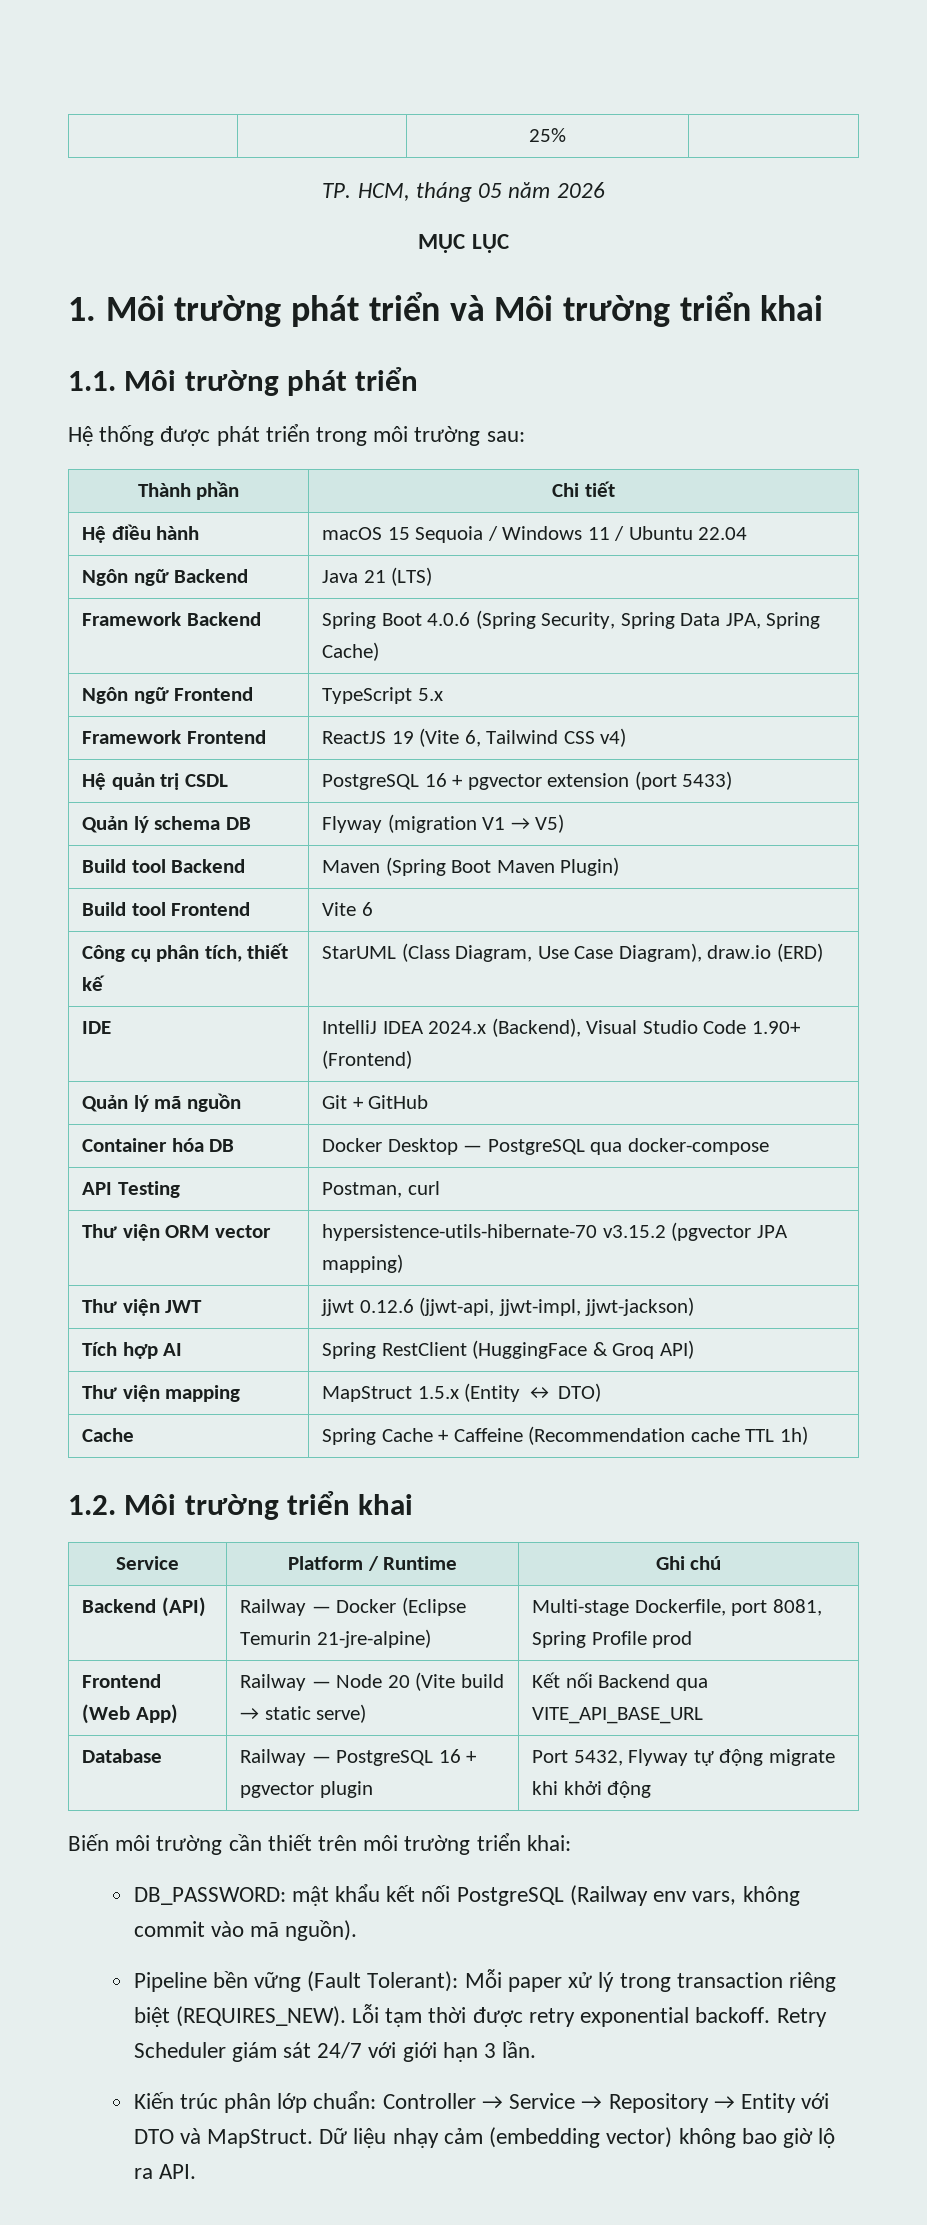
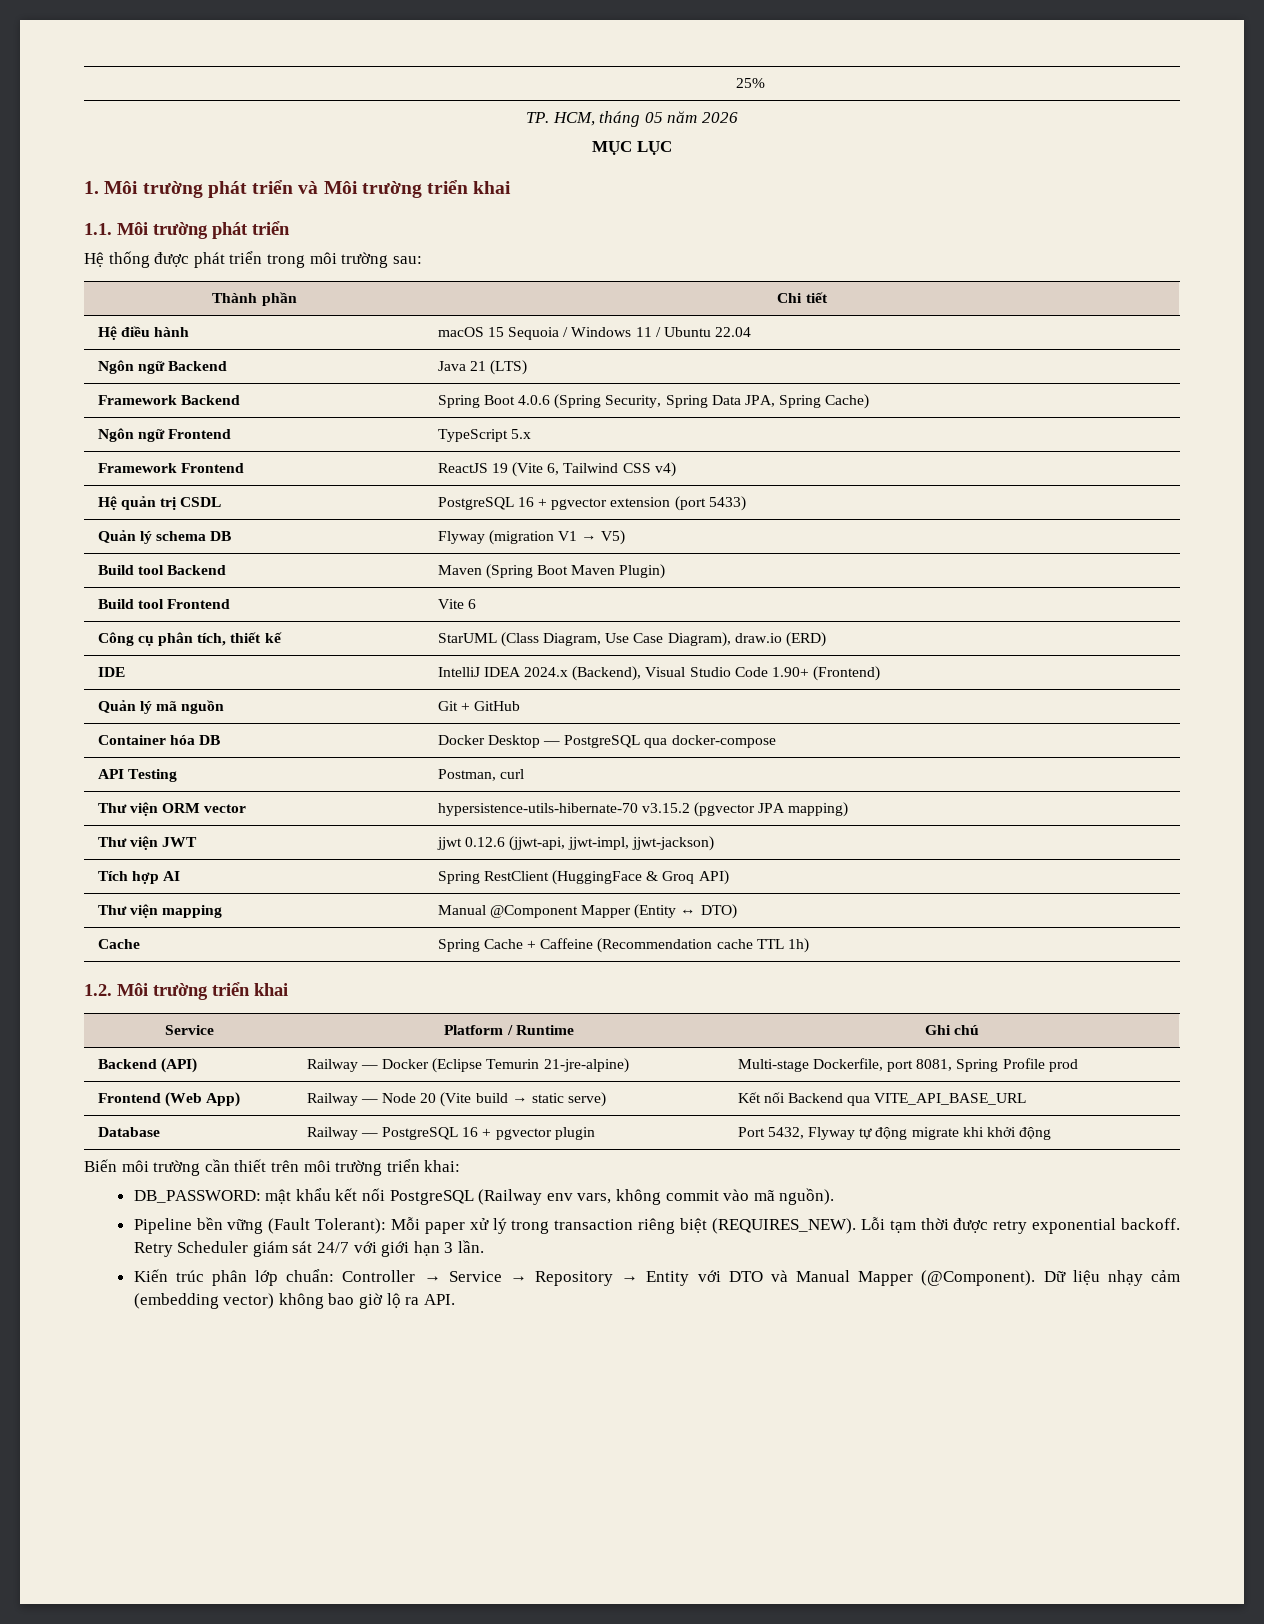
- Thư viện mapping | MapStruct 1.5.x (Entity ↔ DTO)
+ Thư viện mapping | Manual @Component Mapper (Entity ↔ DTO)
- Kiến trúc phân lớp chuẩn: Controller → Service → Repository → Entity với DTO và MapStruct.
+ Kiến trúc phân lớp chuẩn: Controller → Service → Repository → Entity với DTO và Manual Mapper (@Component).

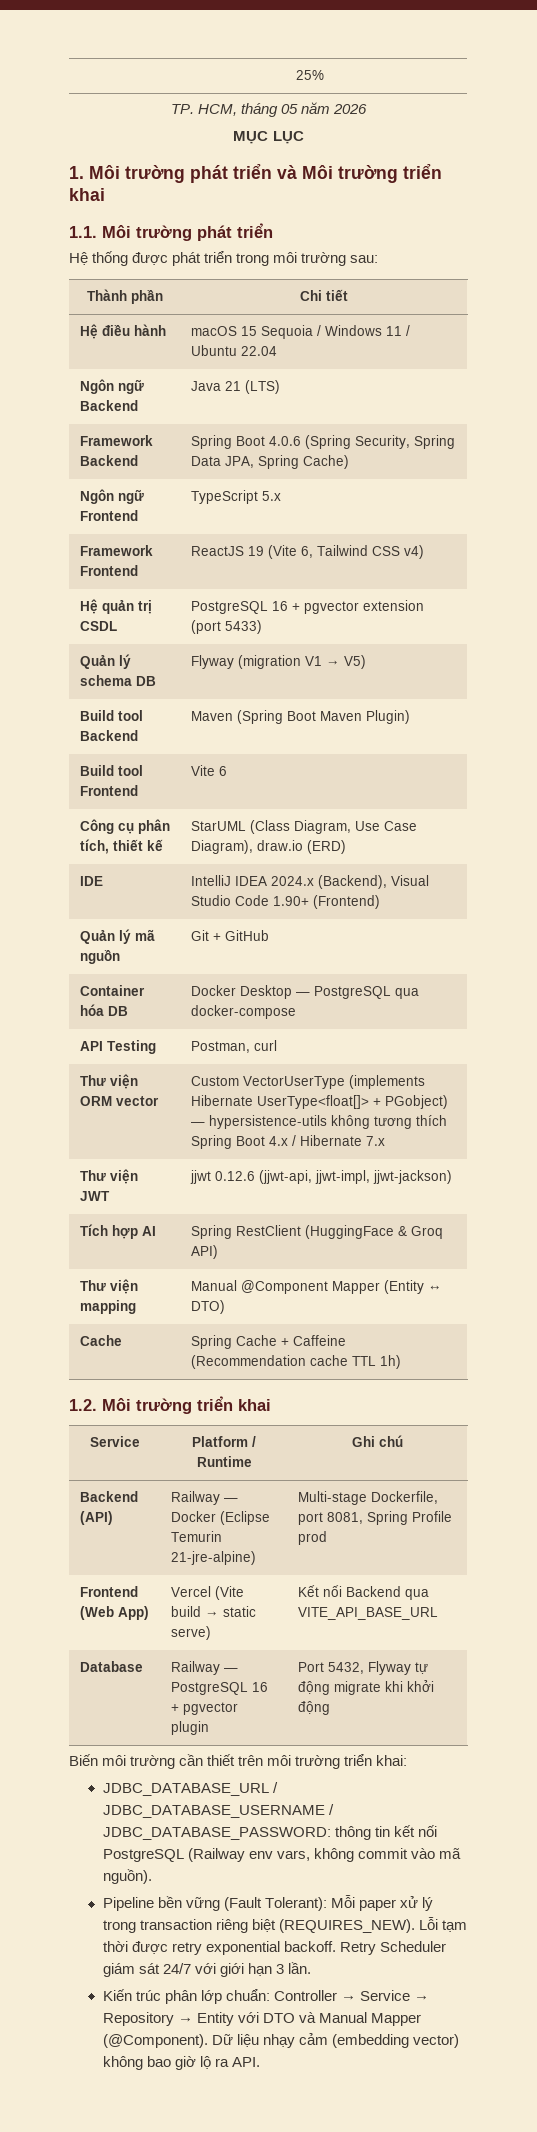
- Thư viện ORM vector | hypersistence-utils-hibernate-70 v3.15.2 (pgvector JPA mapping)
+ Thư viện ORM vector | Custom VectorUserType (implements Hibernate UserType<float[]> + PGobject) — hypersistence-utils không tương thích Spring Boot 4.x / Hibernate 7.x
- Frontend (Web App) | Railway — Node 20 (Vite build → static serve) | Kết nối Backend qua VITE_API_BASE_URL
+ Frontend (Web App) | Vercel (Vite build → static serve) | Kết nối Backend qua VITE_API_BASE_URL
- DB_PASSWORD: mật khẩu kết nối PostgreSQL (Railway env vars, không commit vào mã nguồn).
+ JDBC_DATABASE_URL / JDBC_DATABASE_USERNAME / JDBC_DATABASE_PASSWORD: thông tin kết nối PostgreSQL (Railway env vars, không commit vào mã nguồn).

